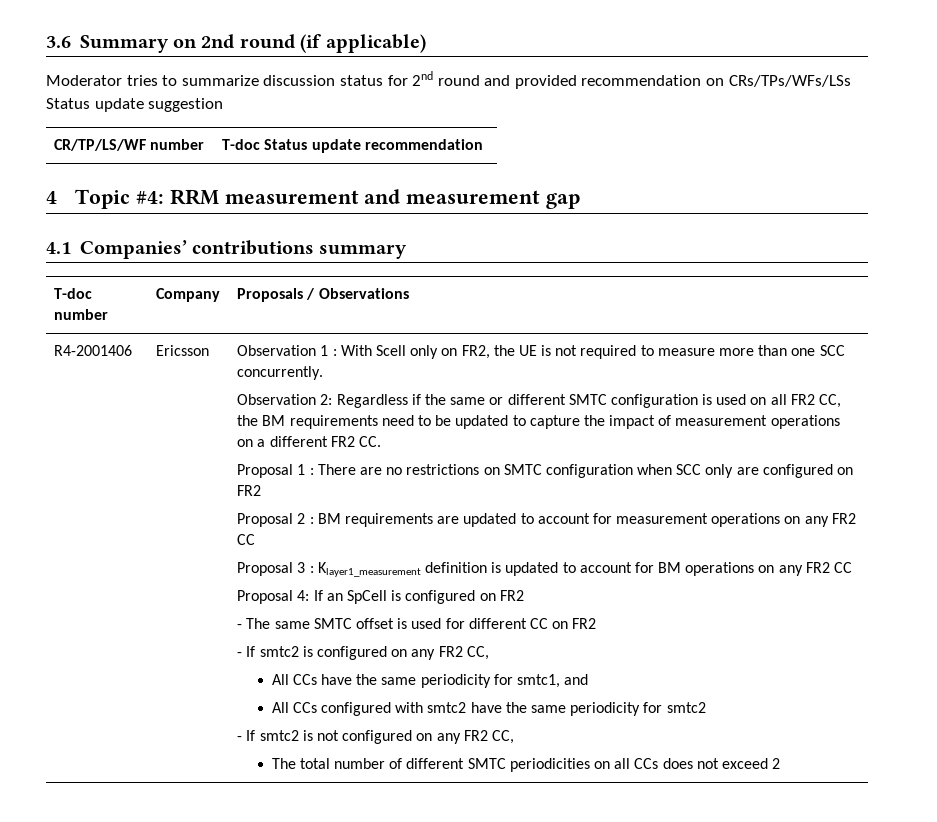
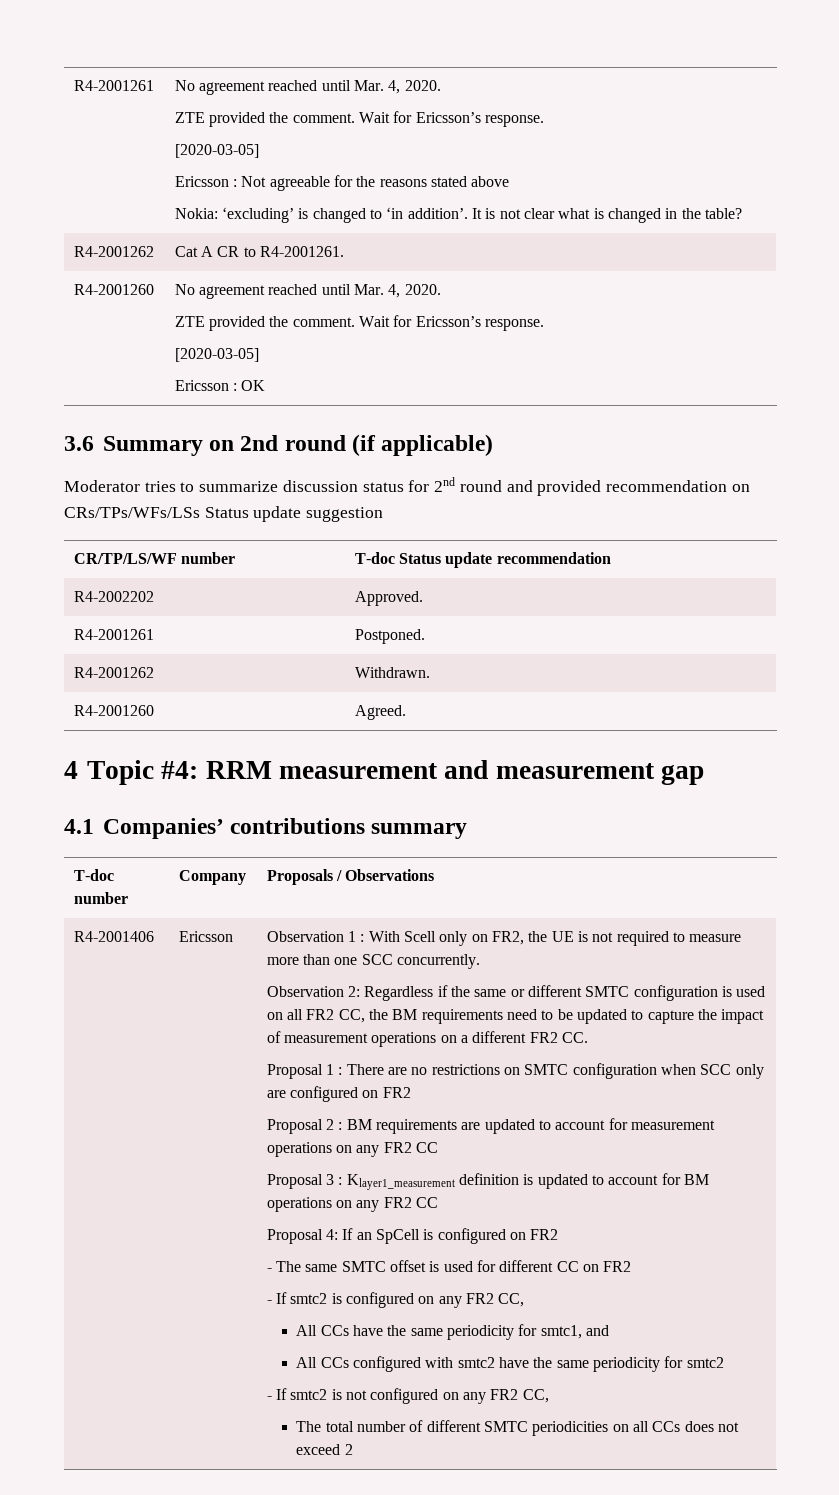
+ R4-2001261 | No agreement reached until Mar. 4, 2020.
+ ZTE provided the comment. Wait for Ericsson’s response.
+ [2020-03-05]
+ Ericsson : Not agreeable for the reasons stated above
+ Nokia: ‘excluding’ is changed to ‘in addition’. It is not clear what is changed in the table?
+ R4-2001262 | Cat A CR to R4-2001261.
+ R4-2001260 | No agreement reached until Mar. 4, 2020.
+ ZTE provided the comment. Wait for Ericsson’s response.
+ [2020-03-05]
+ Ericsson : OK
+ R4-2002202 | Approved.
+ R4-2001261 | Postponed.
+ R4-2001262 | Withdrawn.
+ R4-2001260 | Agreed.

